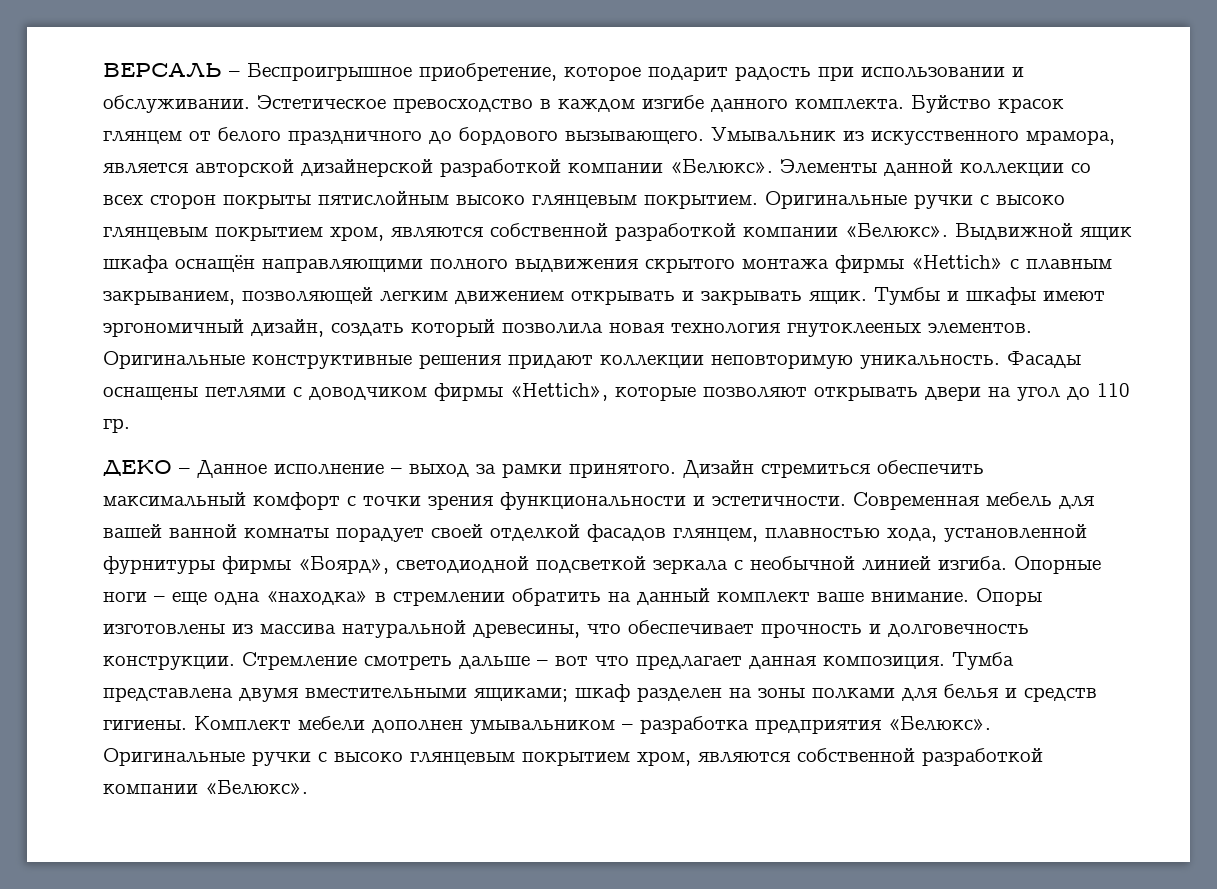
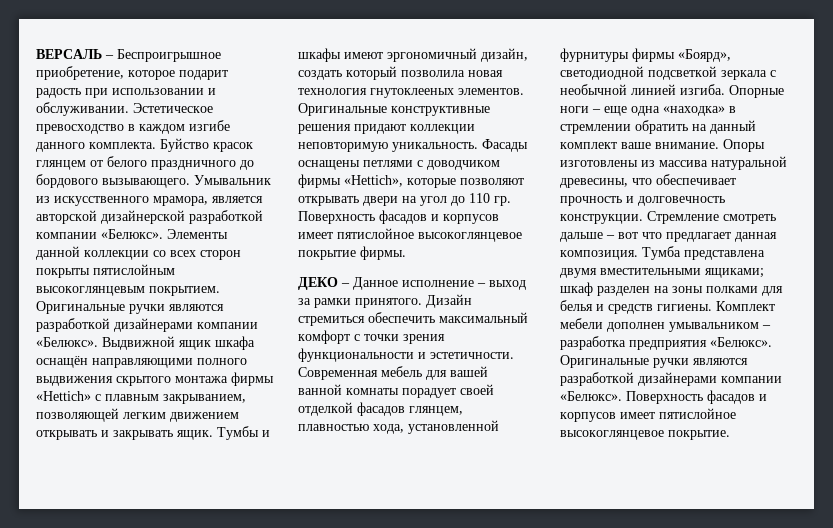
- Элементы данной коллекции со всех сторон покрыты пятислойным высоко глянцевым покрытием. Оригинальные ручки с высоко глянцевым покрытием хром, являются собственной разработкой компании «Белюкс».
+ Элементы данной коллекции со всех сторон покрыты пятислойным высокоглянцевым покрытием. Оригинальные ручки являются разработкой дизайнерами компании «Белюкс».
+ Поверхность фасадов и корпусов имеет пятислойное высокоглянцевое покрытие фирмы.
- Комплект мебели дополнен умывальником – разработка предприятия «Белюкс». Оригинальные ручки с высоко глянцевым покрытием хром, являются собственной разработкой компании «Белюкс».
+ Комплект мебели дополнен умывальником – разработка предприятия «Белюкс». Оригинальные ручки являются разработкой дизайнерами компании «Белюкс». Поверхность фасадов и корпусов имеет пятислойное высокоглянцевое покрытие.

